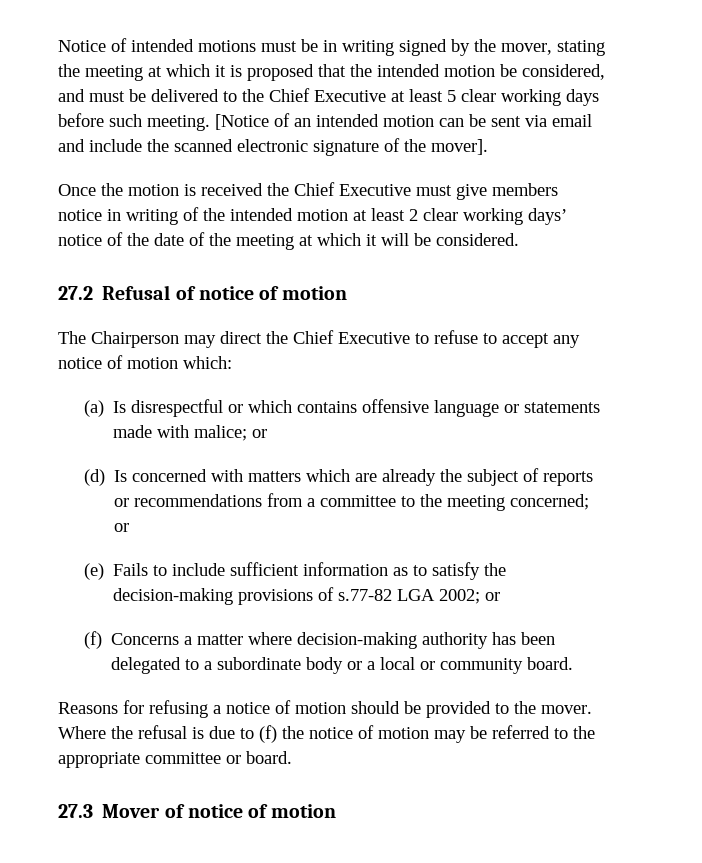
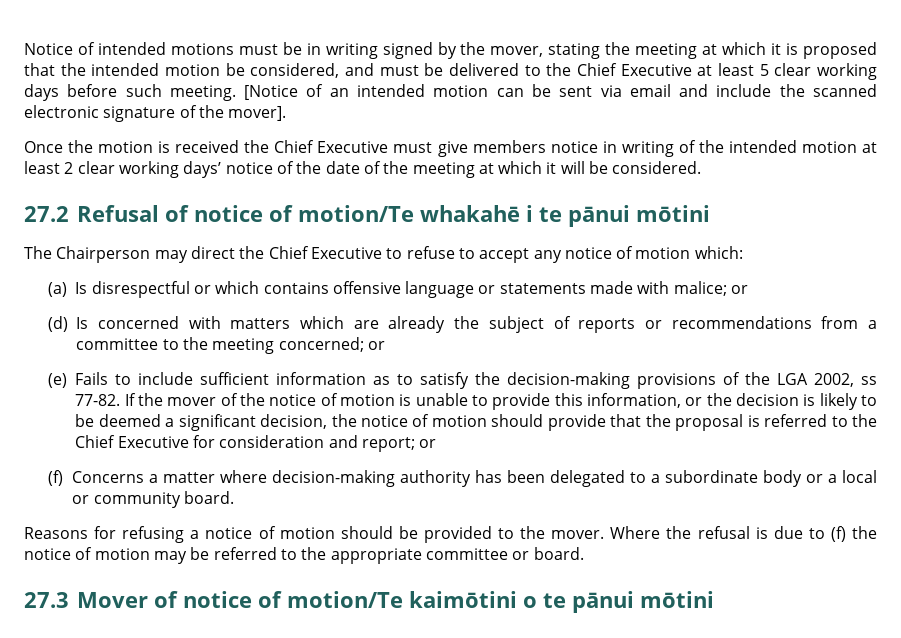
- 27.2 Refusal of notice of motion
+ 27.2 Refusal of notice of motion/Te whakahē i te pānui mōtini
- (e) Fails to include sufficient information as to satisfy the decision-making provisions of s.77-82 LGA 2002; or
+ (e) Fails to include sufficient information as to satisfy the decision-making provisions of the LGA 2002, ss 77-82. If the mover of the notice of motion is unable to provide this information, or the decision is likely to be deemed a significant decision, the notice of motion should provide that the proposal is referred to the Chief Executive for consideration and report; or
- 27.3 Mover of notice of motion
+ 27.3 Mover of notice of motion/Te kaimōtini o te pānui mōtini

